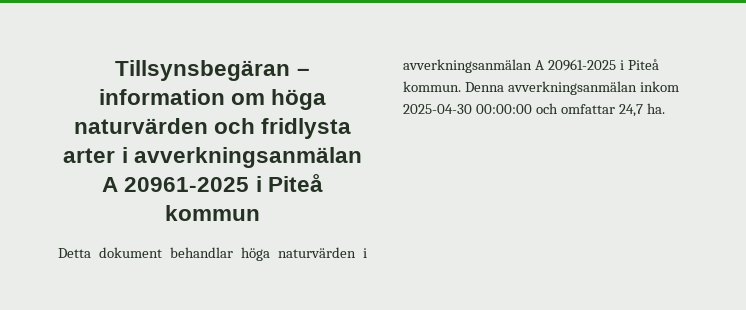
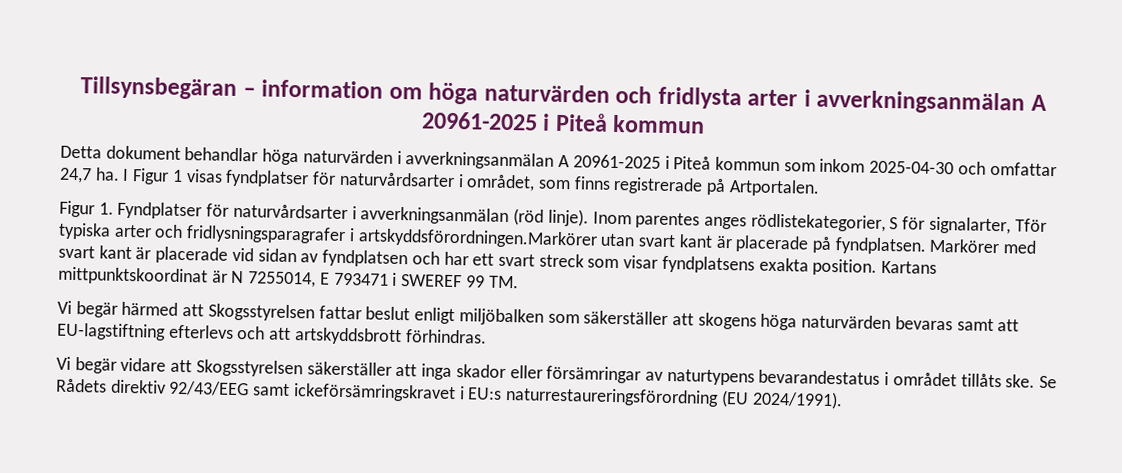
- Detta dokument behandlar höga naturvärden i avverkningsanmälan A 20961-2025 i Piteå kommun. Denna avverkningsanmälan inkom 2025-04-30 00:00:00 och omfattar 24,7 ha.
+ Detta dokument behandlar höga naturvärden i avverkningsanmälan A 20961-2025 i Piteå kommun som inkom 2025-04-30 och omfattar 24,7 ha.
+ I Figur 1 visas fyndplatser för naturvårdsarter i området, som finns registrerade på Artportalen.
+ Figur 1. Fyndplatser för naturvårdsarter i avverkningsanmälan (röd linje). Inom parentes anges rödlistekategorier, S för signalarter, Tför typiska arter och fridlysningsparagrafer i artskyddsförordningen.Markörer utan svart kant är placerade på fyndplatsen. Markörer med svart kant är placerade vid sidan av fyndplatsen och har ett svart streck som visar fyndplatsens exakta position. Kartans mittpunktskoordinat är N 7255014, E 793471 i SWEREF 99 TM.
+ Vi begär härmed att Skogsstyrelsen fattar beslut enligt miljöbalken som säkerställer att skogens höga naturvärden bevaras samt att EU-lagstiftning efterlevs och att artskyddsbrott förhindras.
+ Vi begär vidare att Skogsstyrelsen säkerställer att inga skador eller försämringar av naturtypens bevarandestatus i området tillåts ske. Se Rådets direktiv 92/43/EEG samt ickeförsämringskravet i EU:s naturrestaureringsförordning (EU 2024/1991).

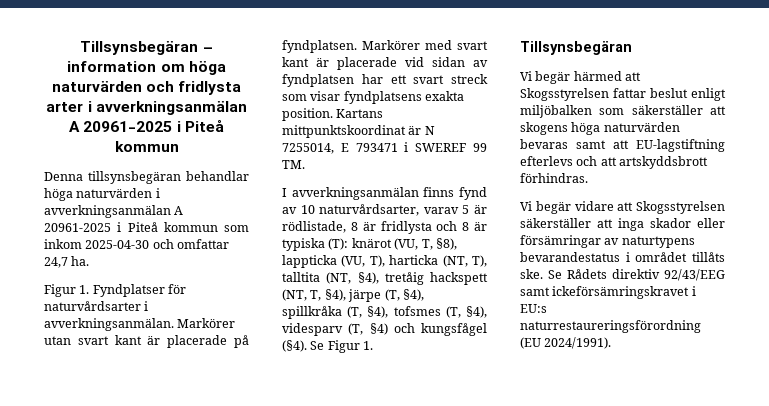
- Detta dokument behandlar höga naturvärden i avverkningsanmälan A 20961-2025 i Piteå kommun som inkom 2025-04-30 och omfattar 24,7 ha. I Figur 1 visas fyndplatser för naturvårdsarter i området, som finns registrerade på Artportalen.
+ Denna tillsynsbegäran behandlar höga naturvärden i avverkningsanmälan A 20961-2025 i Piteå kommun som inkom 2025-04-30 och omfattar 24,7 ha.
- Figur 1. Fyndplatser för naturvårdsarter i avverkningsanmälan (röd linje). Inom parentes anges rödlistekategorier, S för signalarter, Tför typiska arter och fridlysningsparagrafer i artskyddsförordningen.Markörer utan svart kant är placerade på fyndplatsen.
+ Figur 1. Fyndplatser för naturvårdsarter i avverkningsanmälan. Markörer utan svart kant är placerade på fyndplatsen.
- Markörer med svart kant är placerade vid sidan av fyndplatsen och har ett svart streck som visar fyndplatsens exakta position.
+ Markörer med svart kant är placerade vid sidan av fyndplatsen har ett svart streck som visar fyndplatsens exakta position.
+ I avverkningsanmälan finns fynd av 10 naturvårdsarter, varav 5 är rödlistade, 8 är fridlysta och 8 är typiska (T): knärot (VU, T, §8), lappticka (VU, T), harticka (NT, T), talltita (NT, §4), tretåig hackspett (NT, T, §4), järpe (T, §4), spillkråka (T, §4), tofsmes (T, §4), videsparv (T, §4) och kungsfågel (§4). Se Figur 1.
+ Tillsynsbegäran

